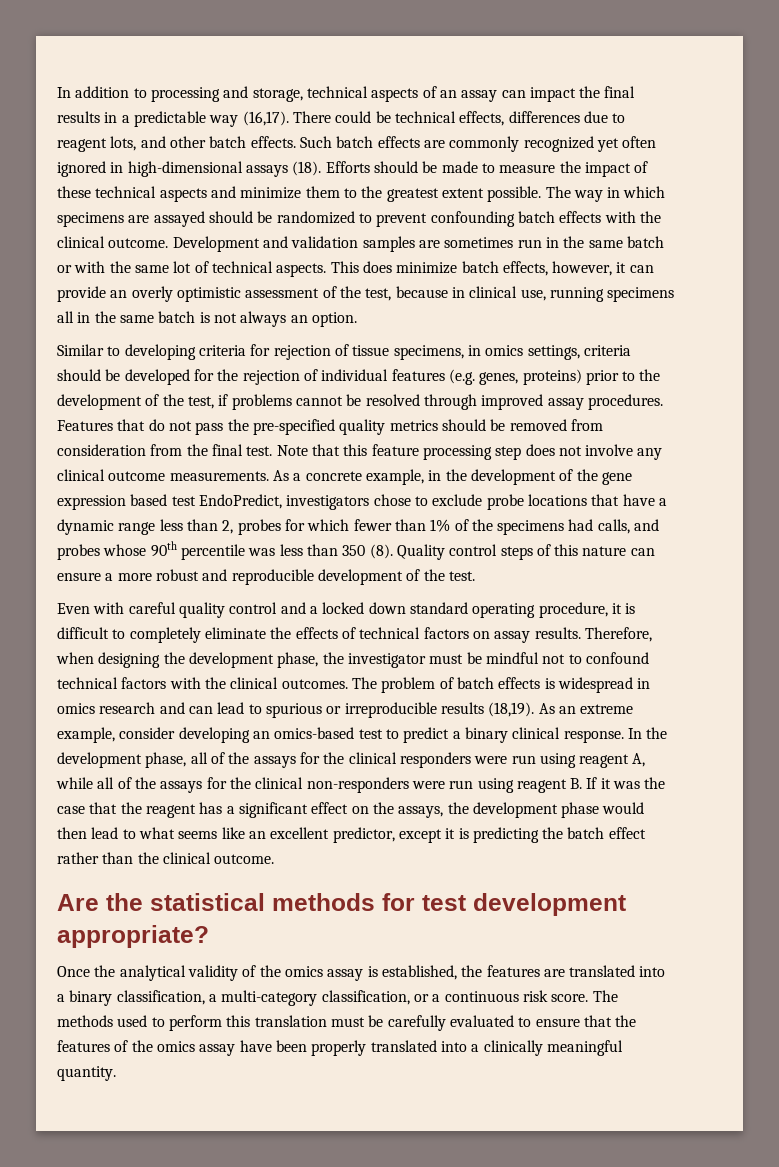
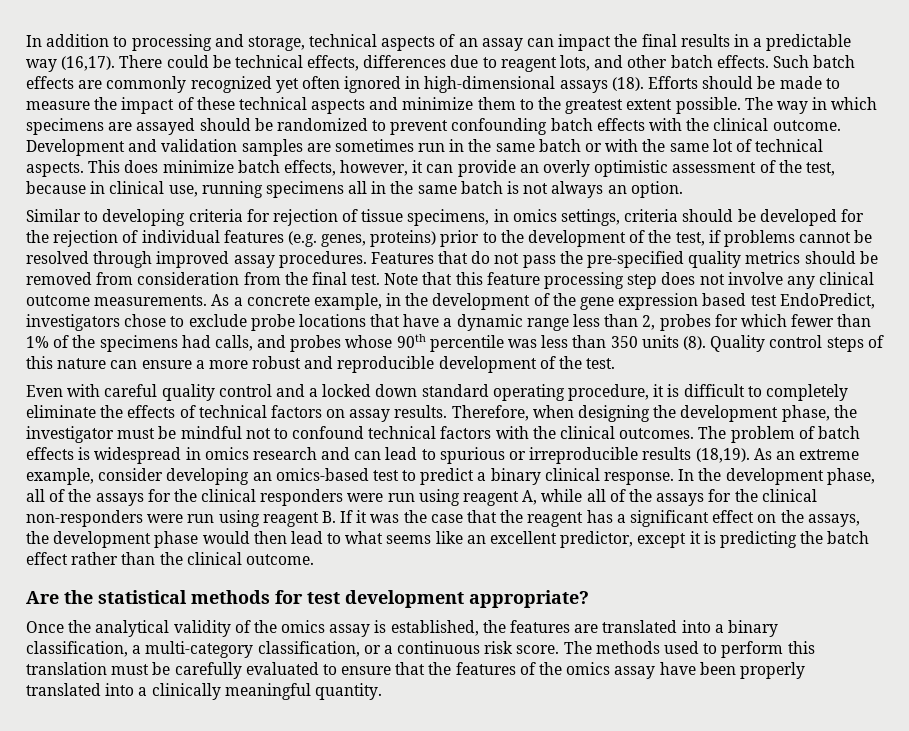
- As a concrete example, in the development of the gene expression based test EndoPredict, investigators chose to exclude probe locations that have a dynamic range less than 2, probes for which fewer than 1% of the specimens had calls, and probes whose 90th percentile was less than 350 (8).
+ As a concrete example, in the development of the gene expression based test EndoPredict, investigators chose to exclude probe locations that have a dynamic range less than 2, probes for which fewer than 1% of the specimens had calls, and probes whose 90th percentile was less than 350 units (8).

